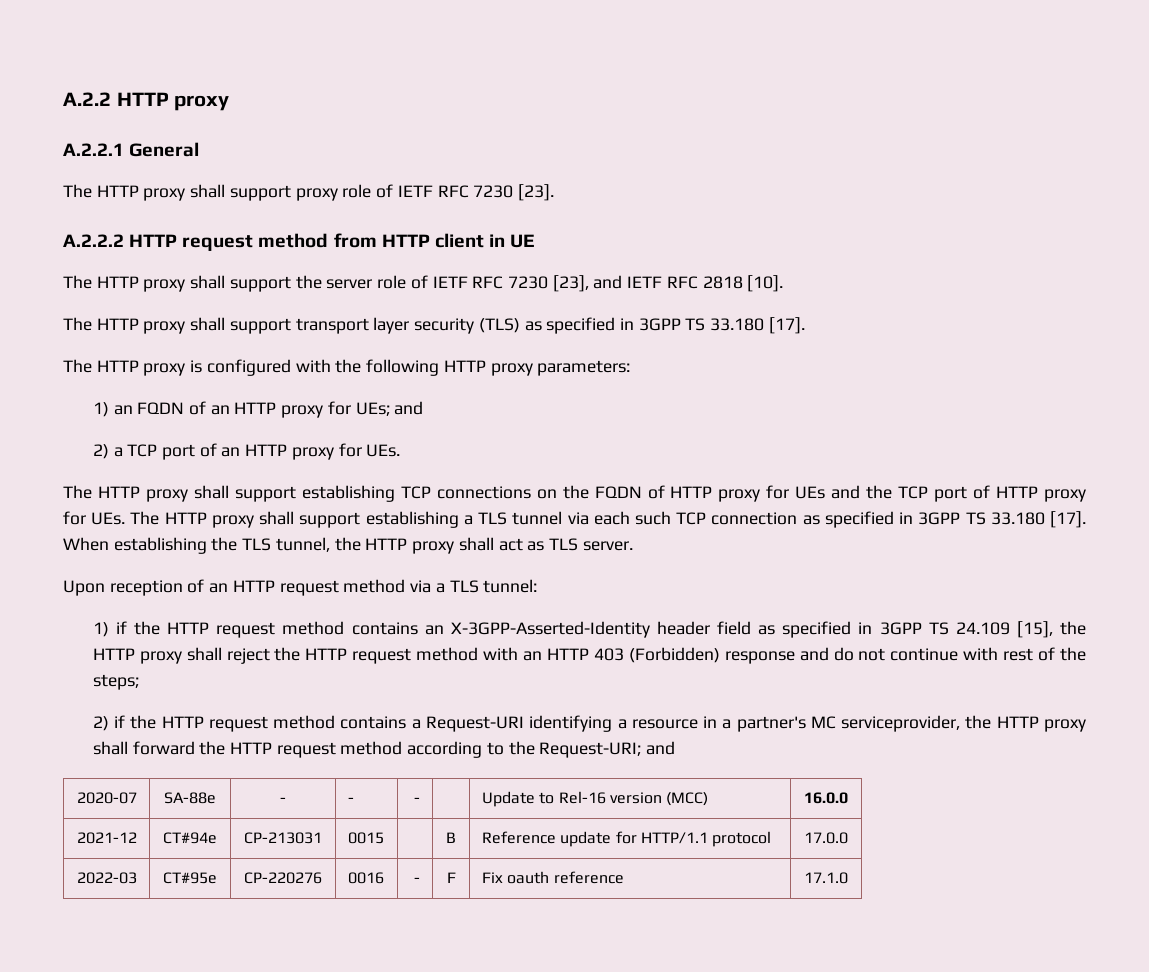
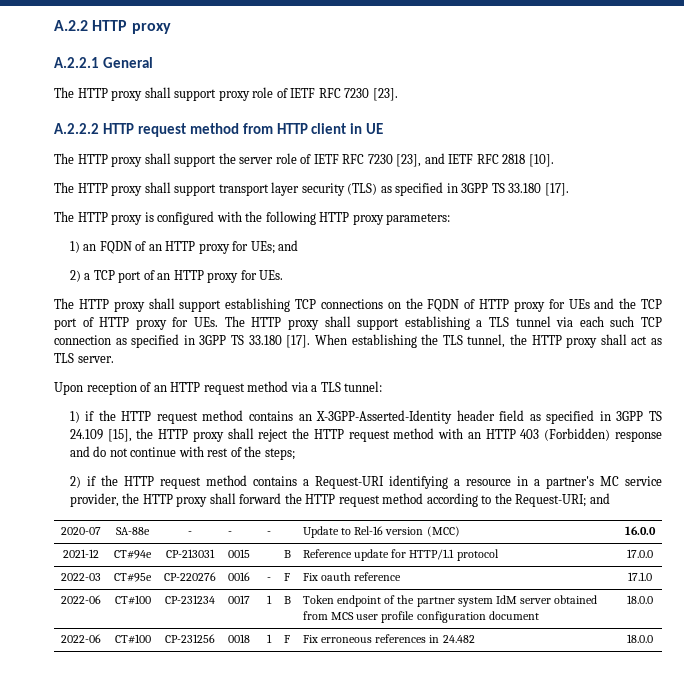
- 2) if the HTTP request method contains a Request-URI identifying a resource in a partner's MC serviceprovider, the HTTP proxy shall forward the HTTP request method according to the Request-URI; and
+ 2) if the HTTP request method contains a Request-URI identifying a resource in a partner's MC service provider, the HTTP proxy shall forward the HTTP request method according to the Request-URI; and
+ 2022-06 | CT#100 | CP-231234 | 0017 | 1 | B | Token endpoint of the partner system IdM server obtained from MCS user profile configuration document | 18.0.0
+ 2022-06 | CT#100 | CP-231256 | 0018 | 1 | F | Fix erroneous references in 24.482 | 18.0.0

